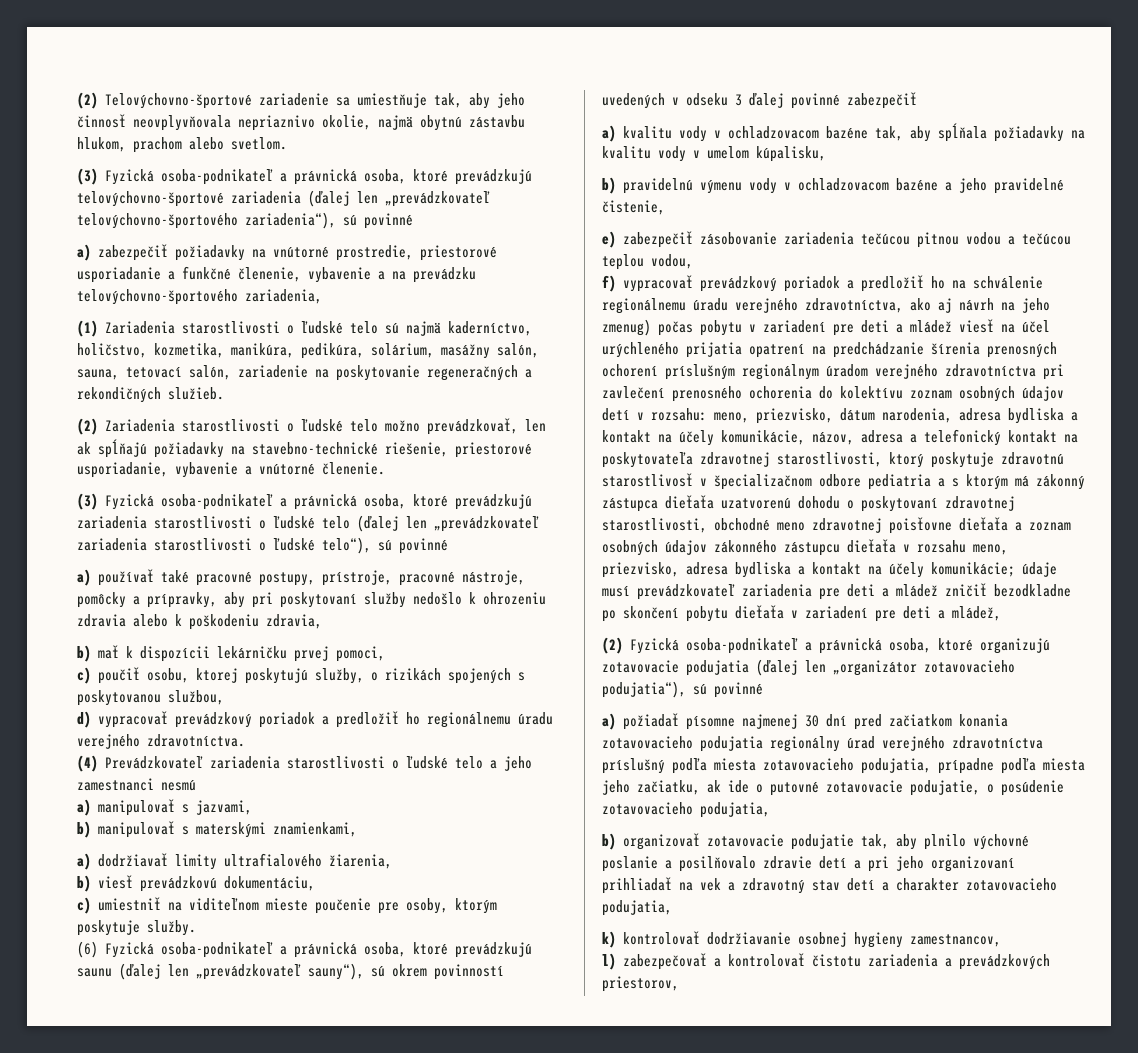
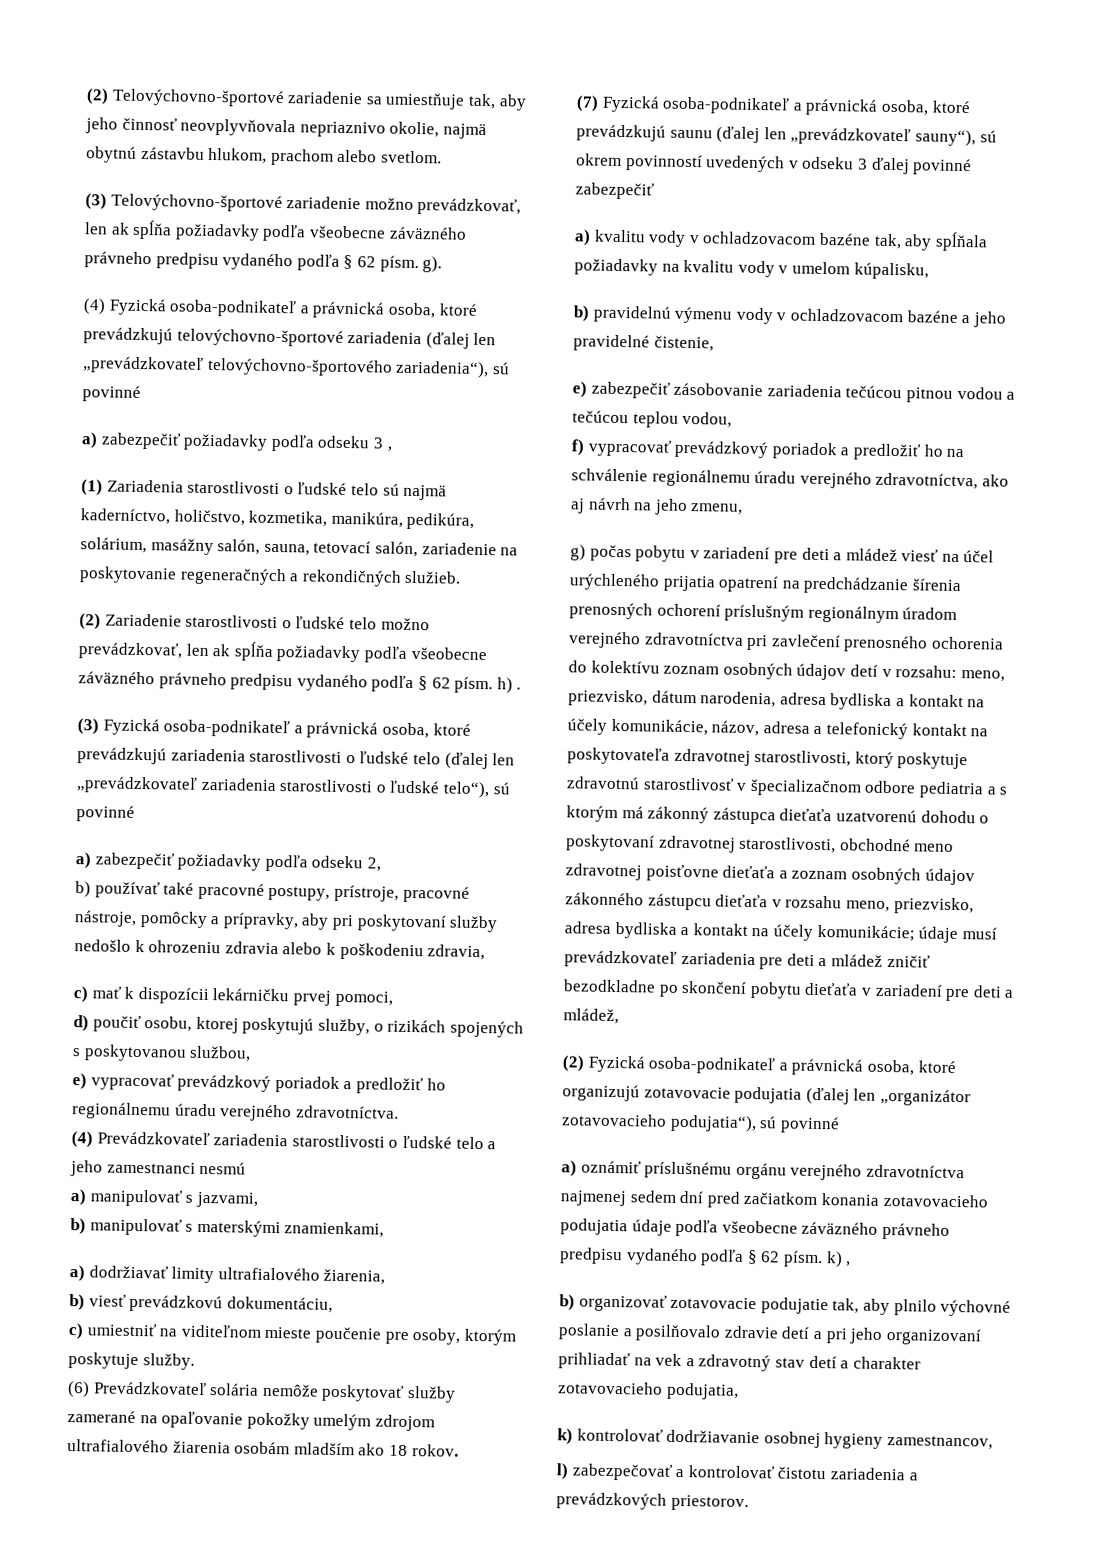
- (3) Fyzická osoba-podnikateľ a právnická osoba, ktoré prevádzkujú telovýchovno-športové zariadenia (ďalej len „prevádzkovateľ telovýchovno-športového zariadenia“), sú povinné
+ (3) Telovýchovno-športové zariadenie možno prevádzkovať, len ak spĺňa požiadavky podľa všeobecne záväzného právneho predpisu vydaného podľa § 62 písm. g).
+ (4) Fyzická osoba-podnikateľ a právnická osoba, ktoré prevádzkujú telovýchovno-športové zariadenia (ďalej len „prevádzkovateľ telovýchovno-športového zariadenia“), sú povinné
- a) zabezpečiť požiadavky na vnútorné prostredie, priestorové usporiadanie a funkčné členenie, vybavenie a na prevádzku telovýchovno-športového zariadenia,
+ a) zabezpečiť požiadavky podľa odseku 3 ,
- (2) Zariadenia starostlivosti o ľudské telo možno prevádzkovať, len ak spĺňajú požiadavky na stavebno-technické riešenie, priestorové usporiadanie, vybavenie a vnútorné členenie.
+ (2) Zariadenie starostlivosti o ľudské telo možno prevádzkovať, len ak spĺňa požiadavky podľa všeobecne záväzného právneho predpisu vydaného podľa § 62 písm. h) .
- a) používať také pracovné postupy, prístroje, pracovné nástroje, pomôcky a prípravky, aby pri poskytovaní služby nedošlo k ohrozeniu zdravia alebo k poškodeniu zdravia,
+ a) zabezpečiť požiadavky podľa odseku 2,
+ b) používať také pracovné postupy, prístroje, pracovné nástroje, pomôcky a prípravky, aby pri poskytovaní služby nedošlo k ohrozeniu zdravia alebo k poškodeniu zdravia,
- b) mať k dispozícii lekárničku prvej pomoci,
+ c) mať k dispozícii lekárničku prvej pomoci,
- c) poučiť osobu, ktorej poskytujú služby, o rizikách spojených s poskytovanou službou,
+ d) poučiť osobu, ktorej poskytujú služby, o rizikách spojených s poskytovanou službou,
- d) vypracovať prevádzkový poriadok a predložiť ho regionálnemu úradu verejného zdravotníctva.
+ e) vypracovať prevádzkový poriadok a predložiť ho regionálnemu úradu verejného zdravotníctva.
- (6) Fyzická osoba-podnikateľ a právnická osoba, ktoré prevádzkujú saunu (ďalej len „prevádzkovateľ sauny“), sú okrem povinností uvedených v odseku 3 ďalej povinné zabezpečiť
+ (6) Prevádzkovateľ solária nemôže poskytovať služby zamerané na opaľovanie pokožky umelým zdrojom ultrafialového žiarenia osobám mladším ako 18 rokov.
+ (7) Fyzická osoba-podnikateľ a právnická osoba, ktoré prevádzkujú saunu (ďalej len „prevádzkovateľ sauny“), sú okrem povinností uvedených v odseku 3 ďalej povinné zabezpečiť
- f) vypracovať prevádzkový poriadok a predložiť ho na schválenie regionálnemu úradu verejného zdravotníctva, ako aj návrh na jeho zmenug) počas pobytu v zariadení pre deti a mládež viesť na účel urýchleného prijatia opatrení na predchádzanie šírenia prenosných ochorení príslušným regionálnym úradom verejného zdravotníctva pri zavlečení prenosného ochorenia do kolektívu zoznam osobných údajov detí v rozsahu:
+ f) vypracovať prevádzkový poriadok a predložiť ho na schválenie regionálnemu úradu verejného zdravotníctva, ako aj návrh na jeho zmenu,
+ g) počas pobytu v zariadení pre deti a mládež viesť na účel urýchleného prijatia opatrení na predchádzanie šírenia prenosných ochorení príslušným regionálnym úradom verejného zdravotníctva pri zavlečení prenosného ochorenia do kolektívu zoznam osobných údajov detí v rozsahu:
- a) požiadať písomne najmenej 30 dní pred začiatkom konania zotavovacieho podujatia regionálny úrad verejného zdravotníctva príslušný podľa miesta zotavovacieho podujatia, prípadne podľa miesta jeho začiatku, ak ide o putovné zotavovacie podujatie, o posúdenie zotavovacieho podujatia,
+ a) oznámiť príslušnému orgánu verejného zdravotníctva najmenej sedem dní pred začiatkom konania zotavovacieho podujatia údaje podľa všeobecne záväzného právneho predpisu vydaného podľa § 62 písm. k) ,
- l) zabezpečovať a kontrolovať čistotu zariadenia a prevádzkových priestorov,
+ l) zabezpečovať a kontrolovať čistotu zariadenia a prevádzkových priestorov.

